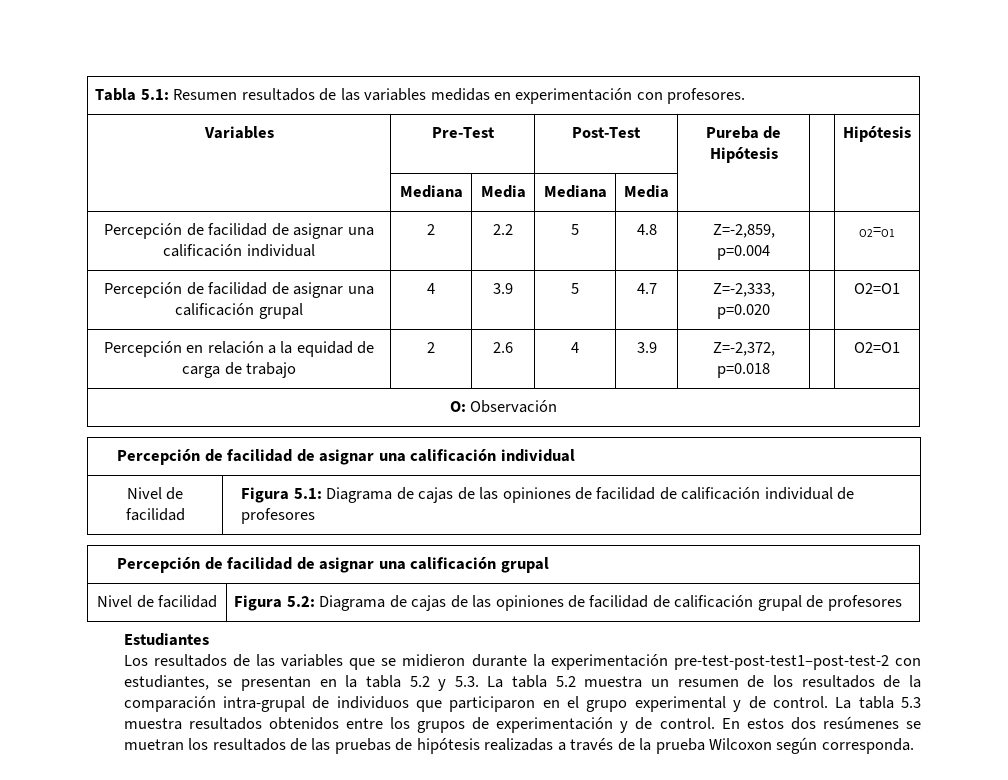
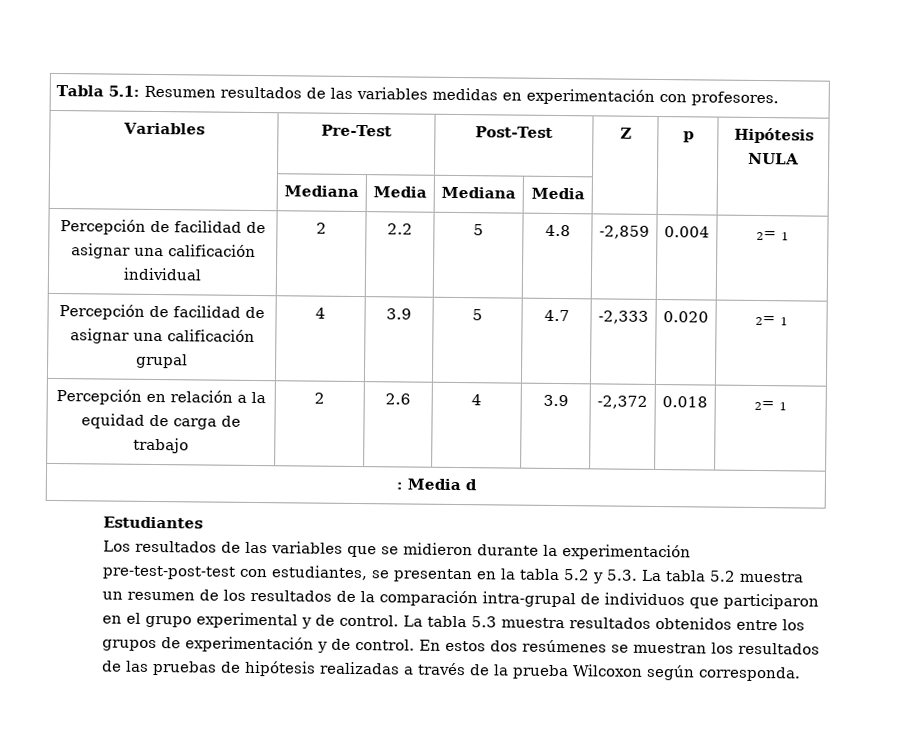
- Variables | Pre-Test | Post-Test | Pureba de Hipótesis | | Hipótesis
+ Variables | Pre-Test | Post-Test | Z | p | Hipótesis NULA
- Percepción de facilidad de asignar una calificación individual | 2 | 2.2 | 5 | 4.8 | Z=-2,859, p=0.004 | | O2=O1
+ Percepción de facilidad de asignar una calificación individual | 2 | 2.2 | 5 | 4.8 | -2,859 | 0.004 | 2= 1
- Percepción de facilidad de asignar una calificación grupal | 4 | 3.9 | 5 | 4.7 | Z=-2,333, p=0.020 | | O2=O1
+ Percepción de facilidad de asignar una calificación grupal | 4 | 3.9 | 5 | 4.7 | -2,333 | 0.020 | 2= 1
- Percepción en relación a la equidad de carga de trabajo | 2 | 2.6 | 4 | 3.9 | Z=-2,372, p=0.018 | | O2=O1
- O: Observación
- Percepción de facilidad de asignar una calificación individual
- Nivel de facilidad | Figura 5.1: Diagrama de cajas de las opiniones de facilidad de calificación individual de profesores
- Percepción de facilidad de asignar una calificación grupal
- Nivel de facilidad | Figura 5.2: Diagrama de cajas de las opiniones de facilidad de calificación grupal de profesores
+ Percepción en relación a la equidad de carga de trabajo | 2 | 2.6 | 4 | 3.9 | -2,372 | 0.018 | 2= 1
+ : Media d
- Los resultados de las variables que se midieron durante la experimentación pre-test-post-test1–post-test-2 con estudiantes, se presentan en la tabla 5.2 y 5.3. La tabla 5.2 muestra un resumen de los resultados de la comparación intra-grupal de individuos que participaron en el grupo experimental y de control.
+ Los resultados de las variables que se midieron durante la experimentación pre-test-post-test con estudiantes, se presentan en la tabla 5.2 y 5.3. La tabla 5.2 muestra un resumen de los resultados de la comparación intra-grupal de individuos que participaron en el grupo experimental y de control.
- En estos dos resúmenes se muetran los resultados de las pruebas de hipótesis realizadas a través de la prueba Wilcoxon según corresponda.
+ En estos dos resúmenes se muestran los resultados de las pruebas de hipótesis realizadas a través de la prueba Wilcoxon según corresponda.

